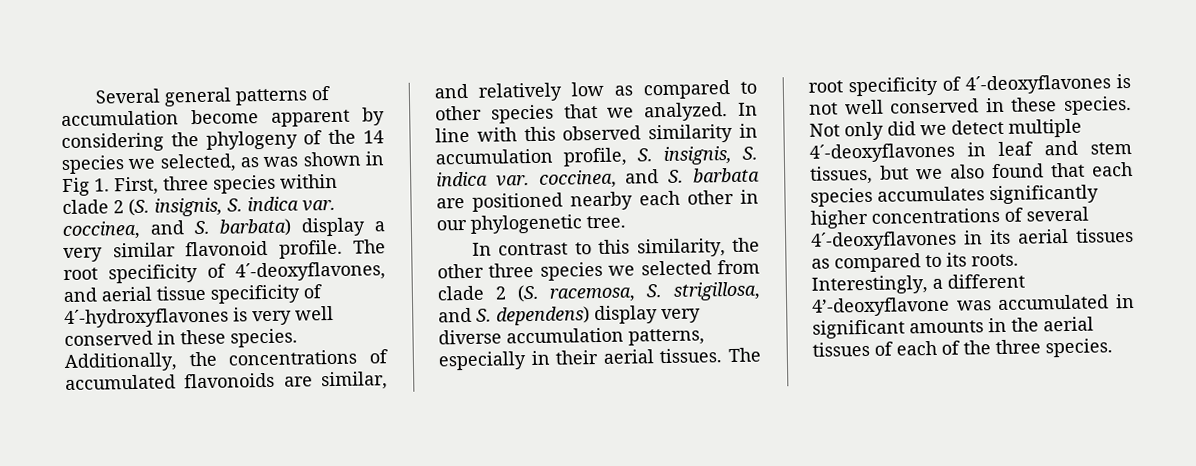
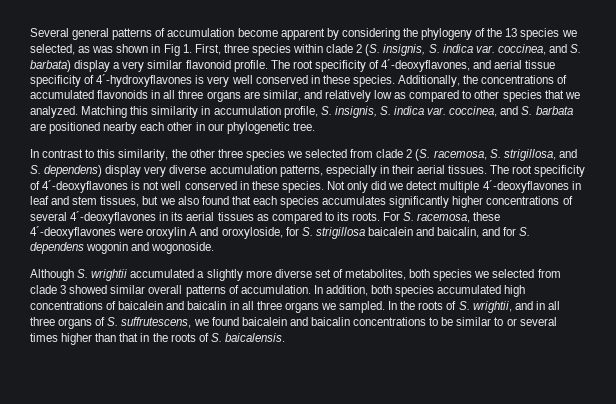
- Several general patterns of accumulation become apparent by considering the phylogeny of the 14 species we selected, as was shown in Fig 1. First, three species within clade 2 (S. insignis, S. indica var. coccinea, and S. barbata) display a very similar flavonoid profile.
+ Several general patterns of accumulation become apparent by considering the phylogeny of the 13 species we selected, as was shown in Fig 1. First, three species within clade 2 (S. insignis, S. indica var. coccinea, and S. barbata) display a very similar flavonoid profile.
- Additionally, the concentrations of accumulated flavonoids are similar, and relatively low as compared to other species that we analyzed.
+ Additionally, the concentrations of accumulated flavonoids in all three organs are similar, and relatively low as compared to other species that we analyzed.
- In line with this observed similarity in accumulation profile, S. insignis, S. indica var. coccinea, and S. barbata are positioned nearby each other in our phylogenetic tree.
+ Matching this similarity in accumulation profile, S. insignis, S. indica var. coccinea, and S. barbata are positioned nearby each other in our phylogenetic tree.
- Interestingly, a different 4’-deoxyflavone was accumulated in significant amounts in the aerial tissues of each of the three species.
+ For S. racemosa, these 4´-deoxyflavones were oroxylin A and oroxyloside, for S. strigillosa baicalein and baicalin, and for S. dependens wogonin and wogonoside.
+ Although S. wrightii accumulated a slightly more diverse set of metabolites, both species we selected from clade 3 showed similar overall patterns of accumulation. In addition, both species accumulated high concentrations of baicalein and baicalin in all three organs we sampled. In the roots of S. wrightii, and in all three organs of S. suffrutescens, we found baicalein and baicalin concentrations to be similar to or several times higher than that in the roots of S. baicalensis.

